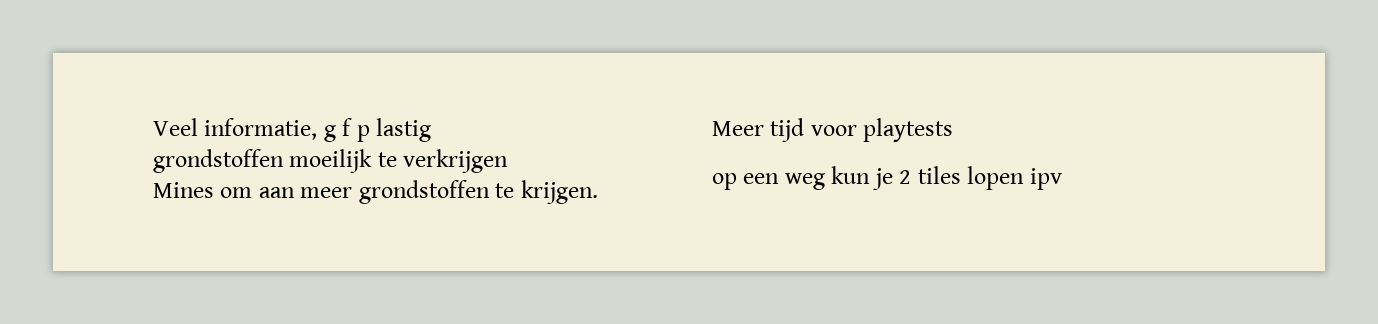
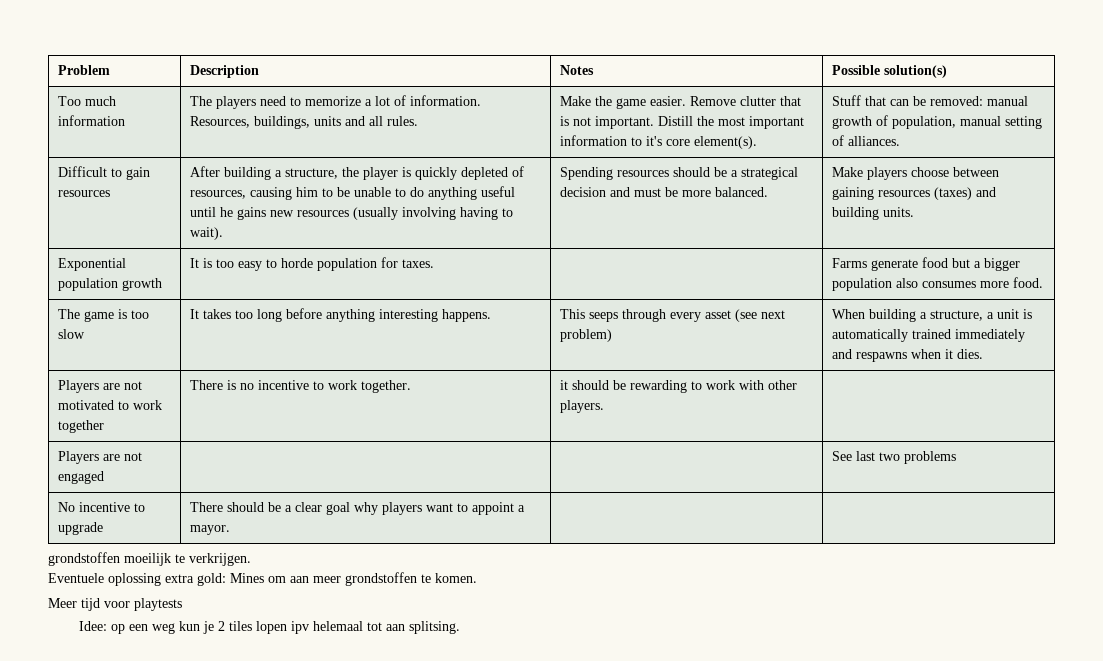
- Veel informatie, g f p lastig
- grondstoffen moeilijk te verkrijgen
- Mines om aan meer grondstoffen te krijgen.
+ Problem | Description | Notes | Possible solution(s)
+ Too much information | The players need to memorize a lot of information. Resources, buildings, units and all rules. | Make the game easier. Remove clutter that is not important. Distill the most important information to it's core element(s). | Stuff that can be removed: manual growth of population, manual setting of alliances.
+ Difficult to gain resources | After building a structure, the player is quickly depleted of resources, causing him to be unable to do anything useful until he gains new resources (usually involving having to wait). | Spending resources should be a strategical decision and must be more balanced. | Make players choose between gaining resources (taxes) and building units.
+ Exponential population growth | It is too easy to horde population for taxes. | | Farms generate food but a bigger population also consumes more food.
+ The game is too slow | It takes too long before anything interesting happens. | This seeps through every asset (see next problem) | When building a structure, a unit is automatically trained immediately and respawns when it dies.
+ Players are not motivated to work together | There is no incentive to work together. | it should be rewarding to work with other players. |
+ Players are not engaged | | | See last two problems
+ No incentive to upgrade | There should be a clear goal why players want to appoint a mayor. | |
+ grondstoffen moeilijk te verkrijgen.
+ Eventuele oplossing extra gold: Mines om aan meer grondstoffen te komen.
- op een weg kun je 2 tiles lopen ipv
+ Idee: op een weg kun je 2 tiles lopen ipv helemaal tot aan splitsing.

